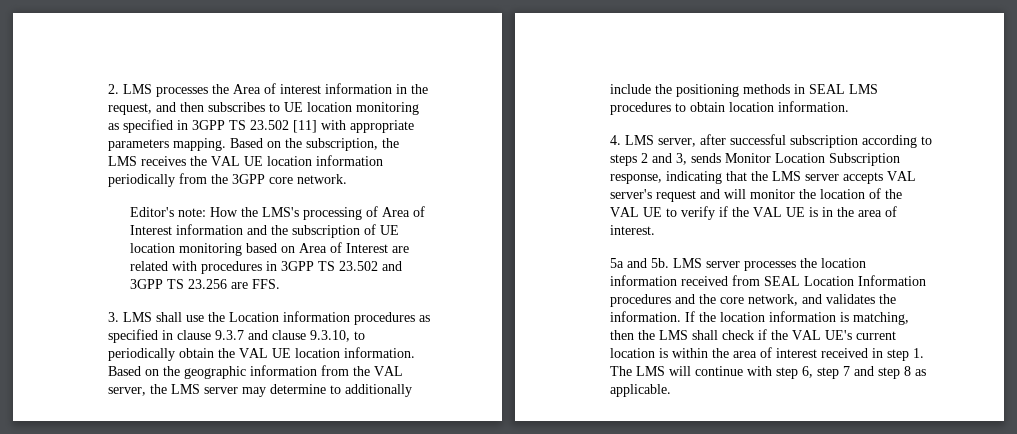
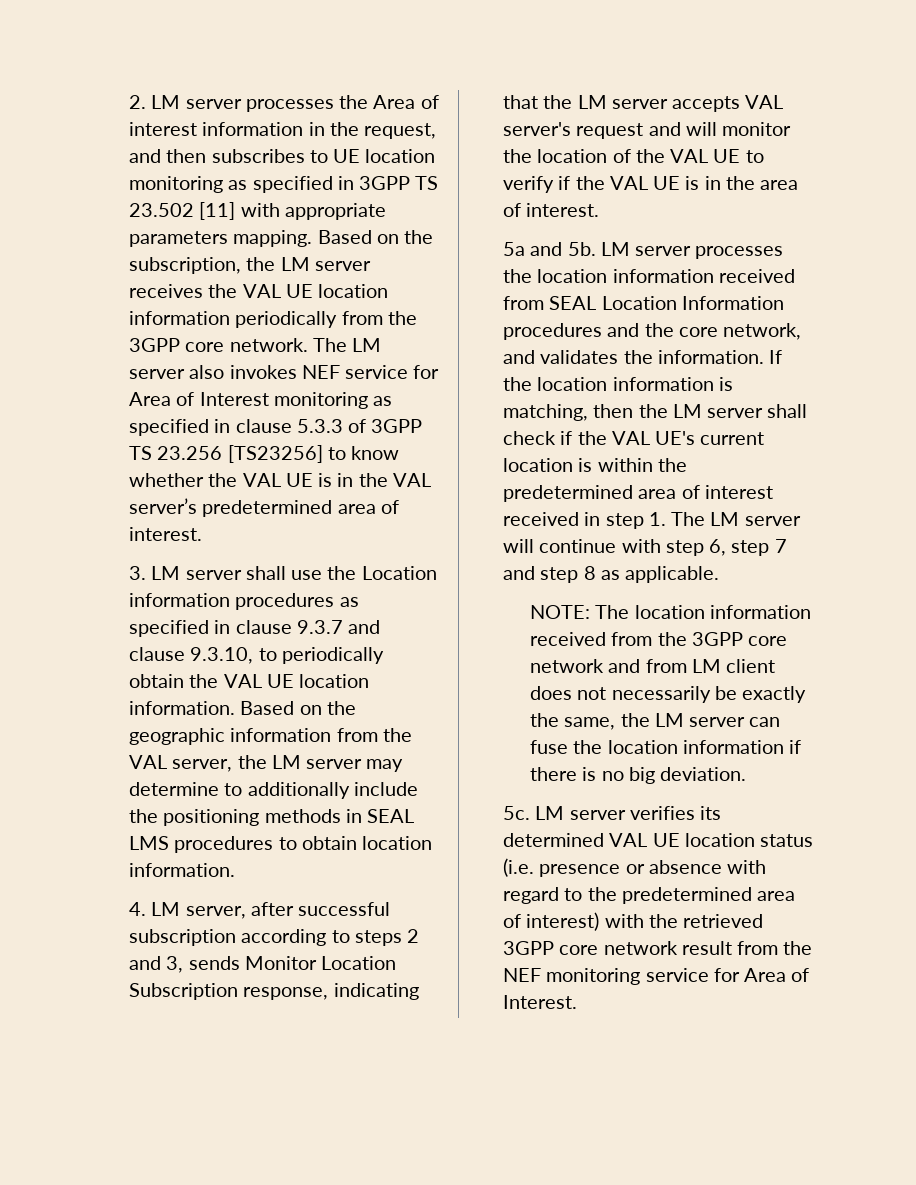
- 2. LMS processes the Area of interest information in the request, and then subscribes to UE location monitoring as specified in 3GPP TS 23.502 [11] with appropriate parameters mapping.
+ 2. LM server processes the Area of interest information in the request, and then subscribes to UE location monitoring as specified in 3GPP TS 23.502 [11] with appropriate parameters mapping.
- Based on the subscription, the LMS receives the VAL UE location information periodically from the 3GPP core network.
- Editor's note: How the LMS's processing of Area of Interest information and the subscription of UE location monitoring based on Area of Interest are related with procedures in 3GPP TS 23.502 and 3GPP TS 23.256 are FFS.
+ Based on the subscription, the LM server receives the VAL UE location information periodically from the 3GPP core network. The LM server also invokes NEF service for Area of Interest monitoring as specified in clause 5.3.3 of 3GPP TS 23.256 [TS23256] to know whether the VAL UE is in the VAL server’s predetermined area of interest.
- 3. LMS shall use the Location information procedures as specified in clause 9.3.7 and clause 9.3.10, to periodically obtain the VAL UE location information.
+ 3. LM server shall use the Location information procedures as specified in clause 9.3.7 and clause 9.3.10, to periodically obtain the VAL UE location information.
- Based on the geographic information from the VAL server, the LMS server may determine to additionally include the positioning methods in SEAL LMS procedures to obtain location information.
+ Based on the geographic information from the VAL server, the LM server may determine to additionally include the positioning methods in SEAL LMS procedures to obtain location information.
- 4. LMS server, after successful subscription according to steps 2 and 3, sends Monitor Location Subscription response, indicating that the LMS server accepts VAL server's request and will monitor the location of the VAL UE to verify if the VAL UE is in the area of interest.
+ 4. LM server, after successful subscription according to steps 2 and 3, sends Monitor Location Subscription response, indicating that the LM server accepts VAL server's request and will monitor the location of the VAL UE to verify if the VAL UE is in the area of interest.
- LMS server processes the location information received from SEAL Location Information procedures and the core network, and validates the information.
+ LM server processes the location information received from SEAL Location Information procedures and the core network, and validates the information.
- If the location information is matching, then the LMS shall check if the VAL UE's current location is within the area of interest received in step 1. The LMS will continue with step 6, step 7 and step 8 as applicable.
+ If the location information is matching, then the LM server shall check if the VAL UE's current location is within the predetermined area of interest received in step 1. The LM server will continue with step 6, step 7 and step 8 as applicable.
+ NOTE: The location information received from the 3GPP core network and from LM client does not necessarily be exactly the same, the LM server can fuse the location information if there is no big deviation.
+ 5c. LM server verifies its determined VAL UE location status (i.e. presence or absence with regard to the predetermined area of interest) with the retrieved 3GPP core network result from the NEF monitoring service for Area of Interest.

